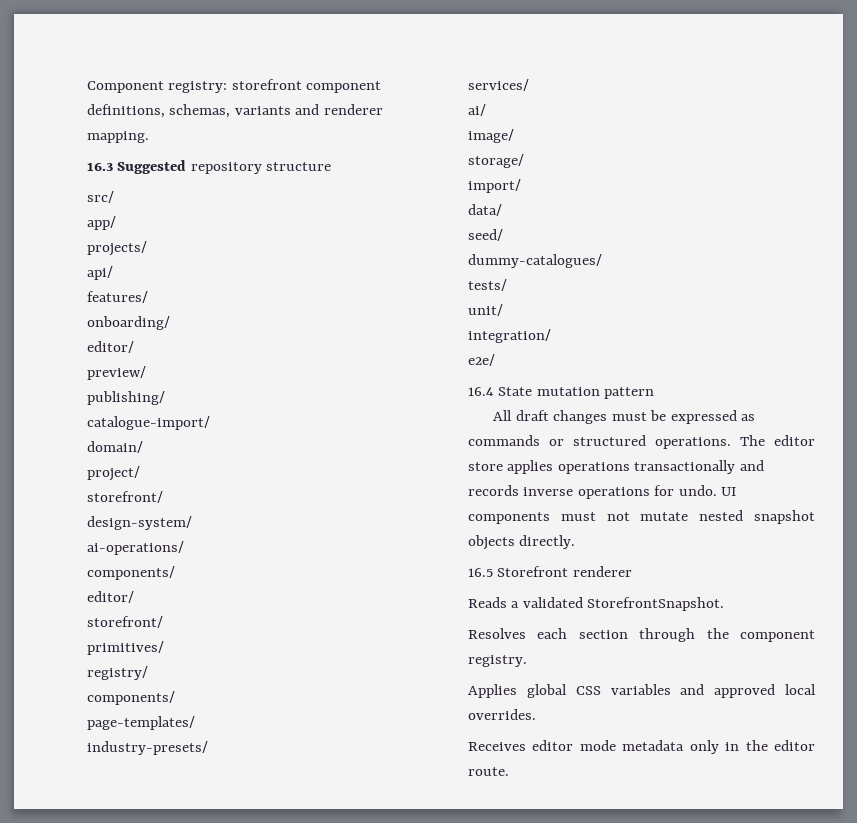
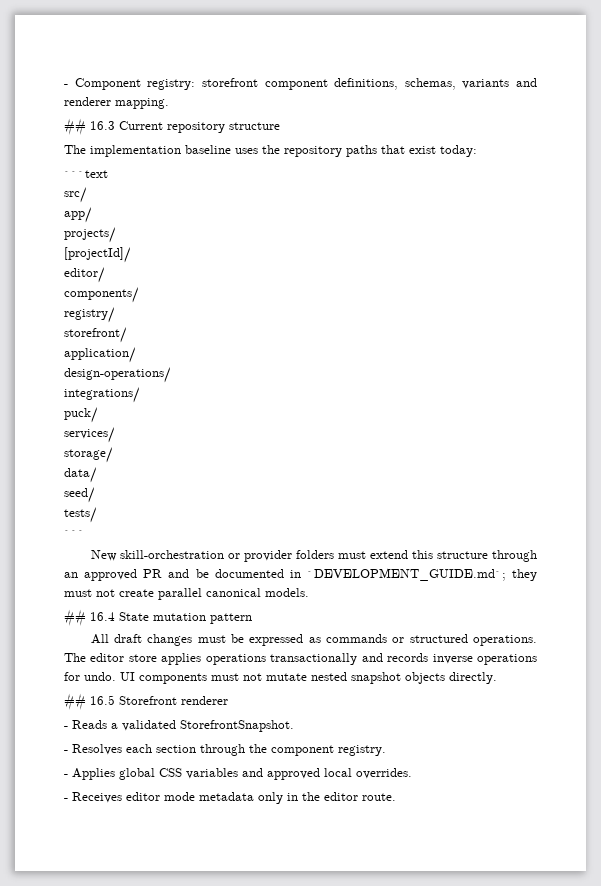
- Component registry: storefront component definitions, schemas, variants and renderer mapping.
+ - Component registry: storefront component definitions, schemas, variants and renderer mapping.
- 16.3 Suggested repository structure
+ ## 16.3 Current repository structure
+ The implementation baseline uses the repository paths that exist today:
+ ```text
  src/
  app/
  projects/
- api/
- features/
- onboarding/
+ [projectId]/
  editor/
- preview/
- publishing/
- catalogue-import/
- domain/
- project/
+ components/
+ registry/
  storefront/
- design-system/
- ai-operations/
- components/
- editor/
- storefront/
- primitives/
- registry/
- components/
- page-templates/
- industry-presets/
+ application/
+ design-operations/
+ integrations/
+ puck/
- ai/
- image/
- import/
- dummy-catalogues/
- unit/
- integration/
- e2e/
- 16.4 State mutation pattern
+ ```
+ New skill-orchestration or provider folders must extend this structure through an approved PR and be documented in `DEVELOPMENT_GUIDE.md`; they must not create parallel canonical models.
+ ## 16.4 State mutation pattern
- 16.5 Storefront renderer
+ ## 16.5 Storefront renderer
- Reads a validated StorefrontSnapshot.
+ - Reads a validated StorefrontSnapshot.
- Resolves each section through the component registry.
+ - Resolves each section through the component registry.
- Applies global CSS variables and approved local overrides.
+ - Applies global CSS variables and approved local overrides.
- Receives editor mode metadata only in the editor route.
+ - Receives editor mode metadata only in the editor route.

